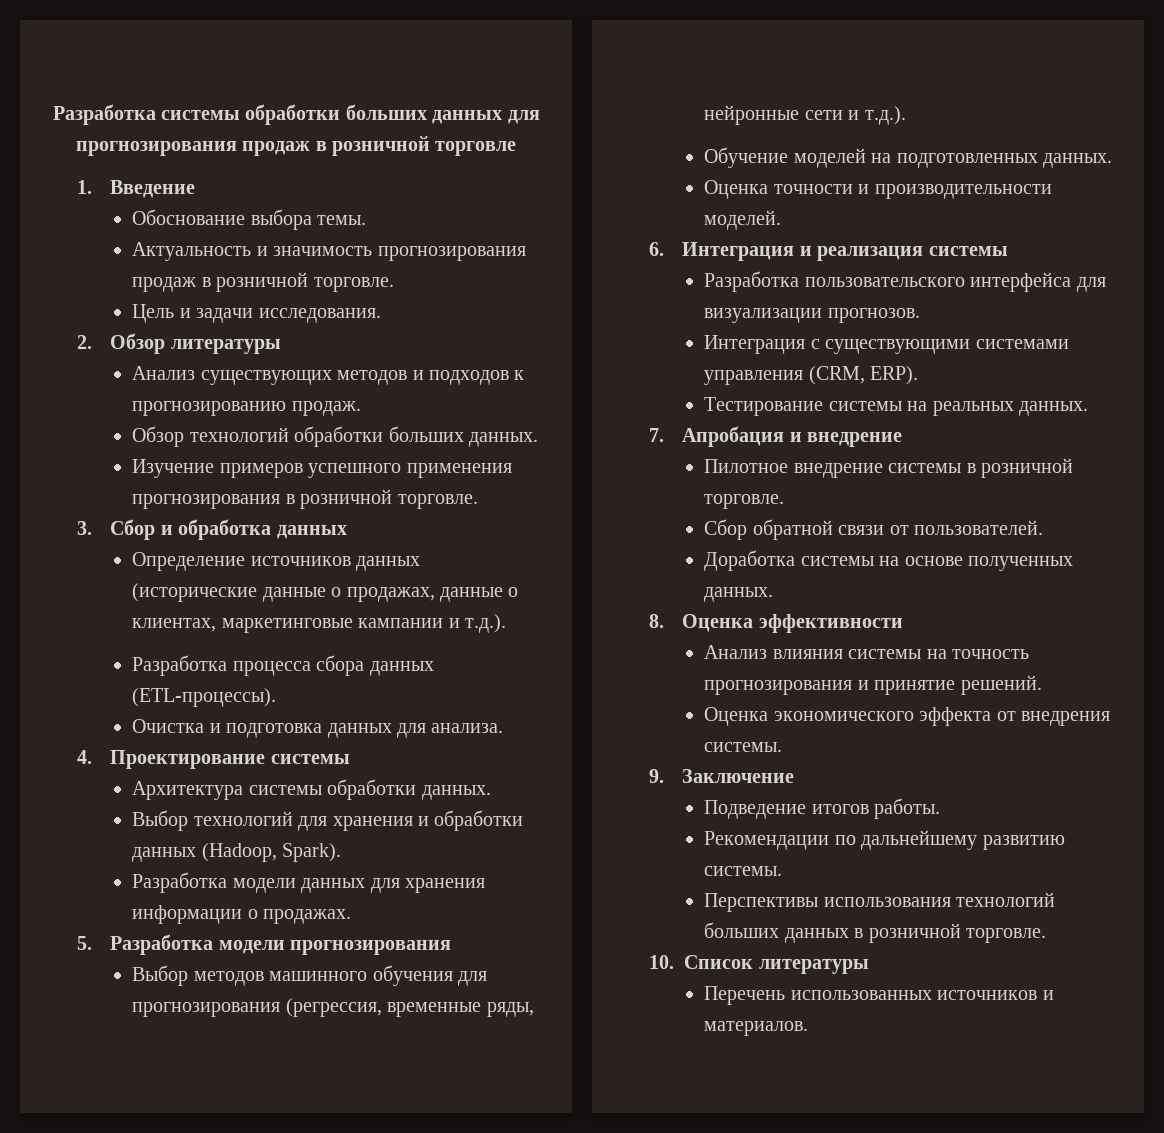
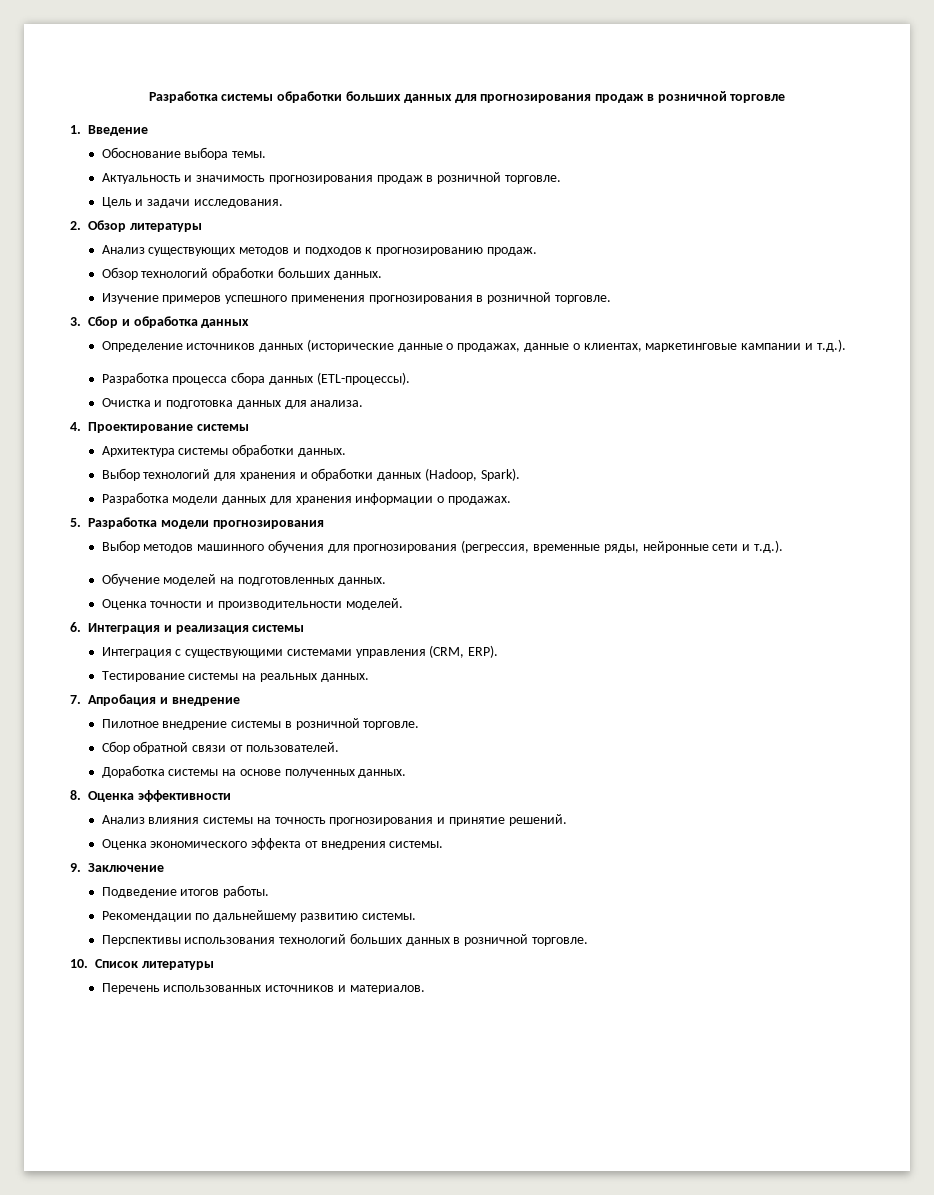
- Разработка пользовательского интерфейса для визуализации прогнозов.

